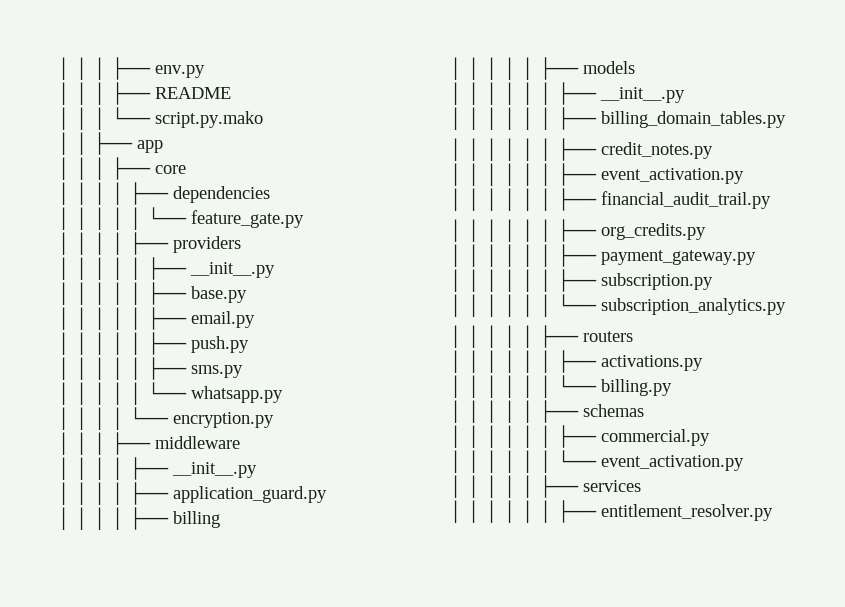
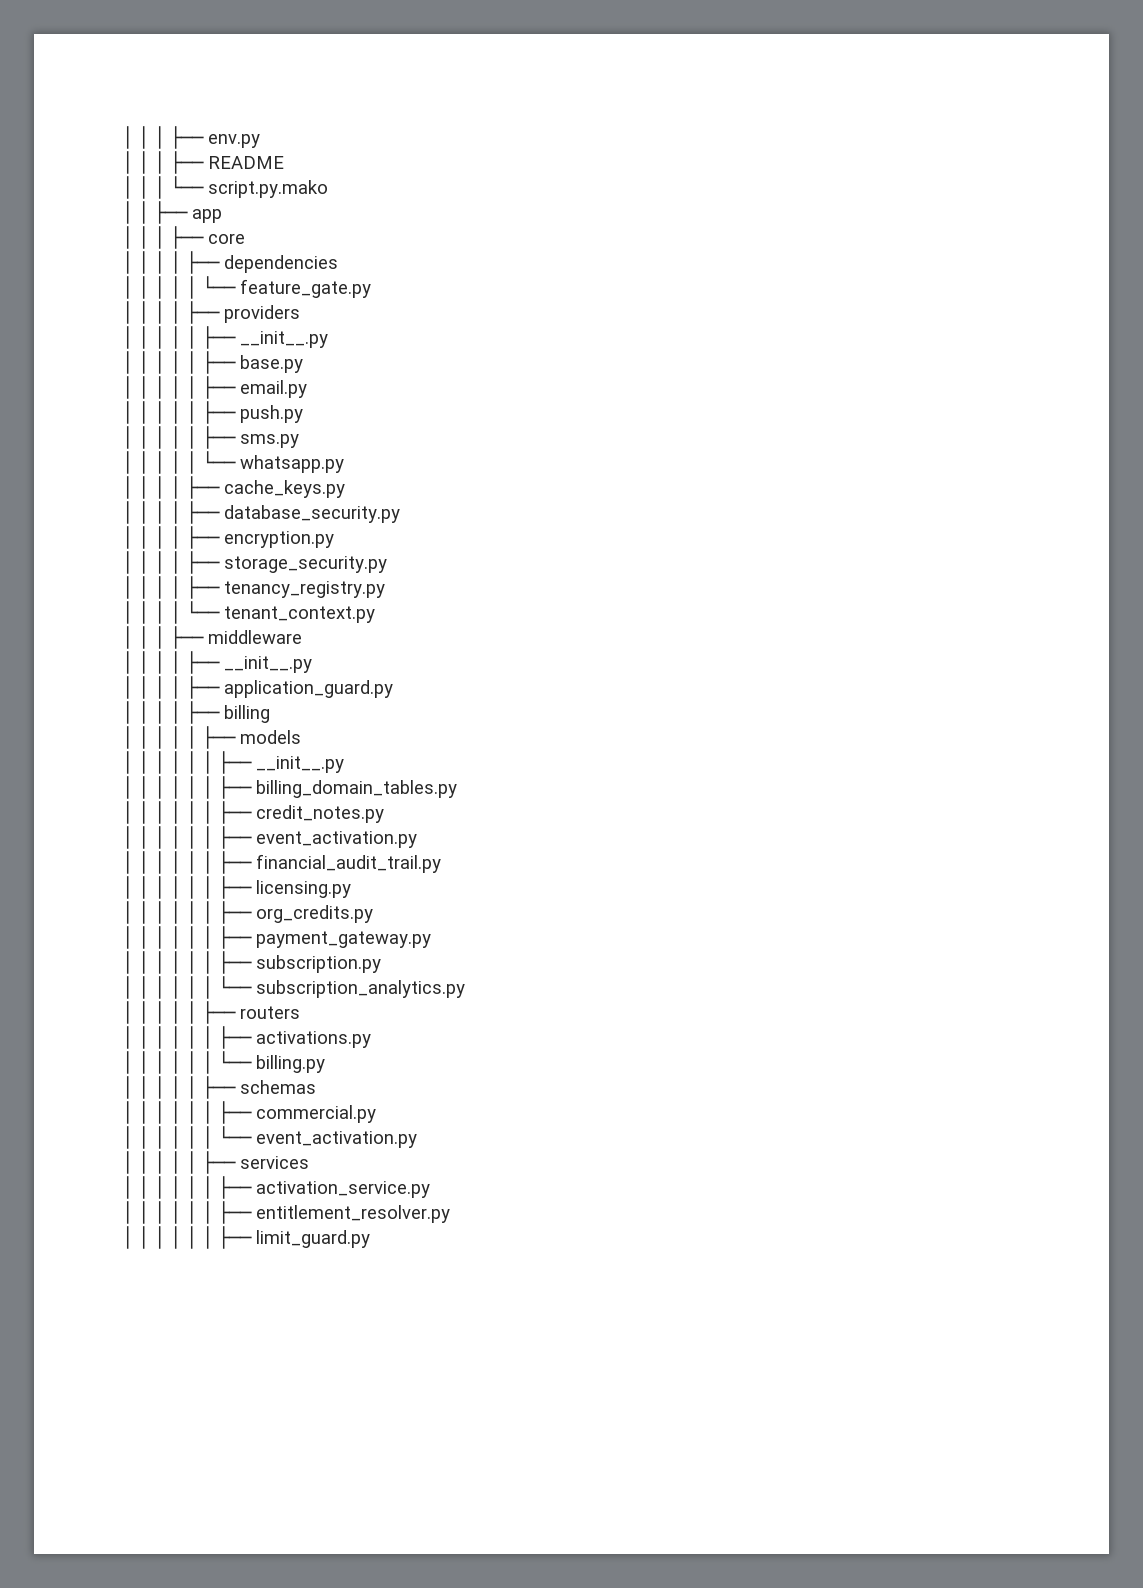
- │ │ │ │ └── encryption.py
+ │ │ │ │ ├── cache_keys.py
+ │ │ │ │ ├── database_security.py
+ │ │ │ │ ├── encryption.py
+ │ │ │ │ ├── storage_security.py
+ │ │ │ │ ├── tenancy_registry.py
+ │ │ │ │ └── tenant_context.py
+ │ │ │ │ │ │ ├── licensing.py
+ │ │ │ │ │ │ ├── activation_service.py
+ │ │ │ │ │ │ ├── limit_guard.py

